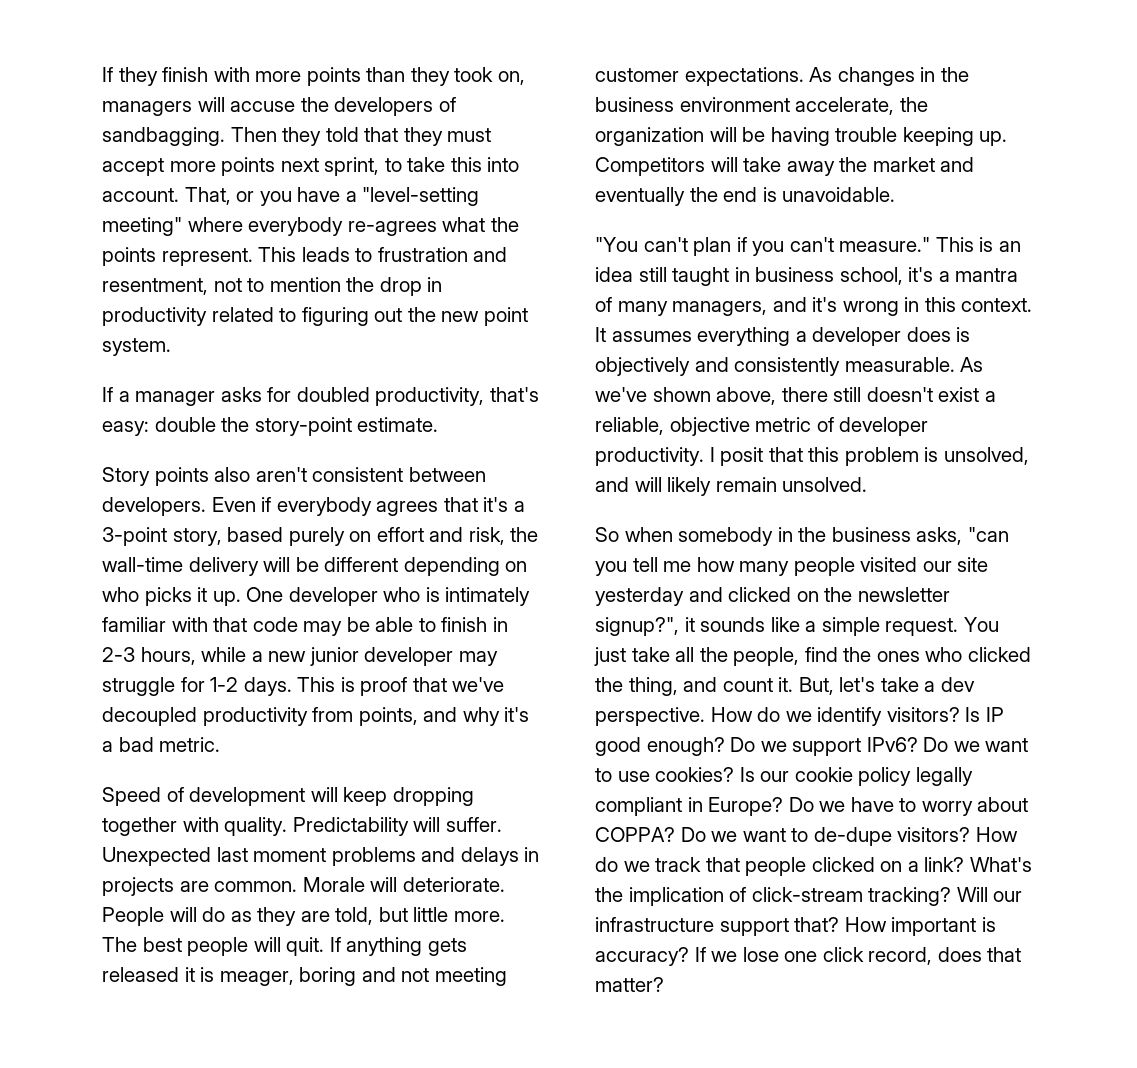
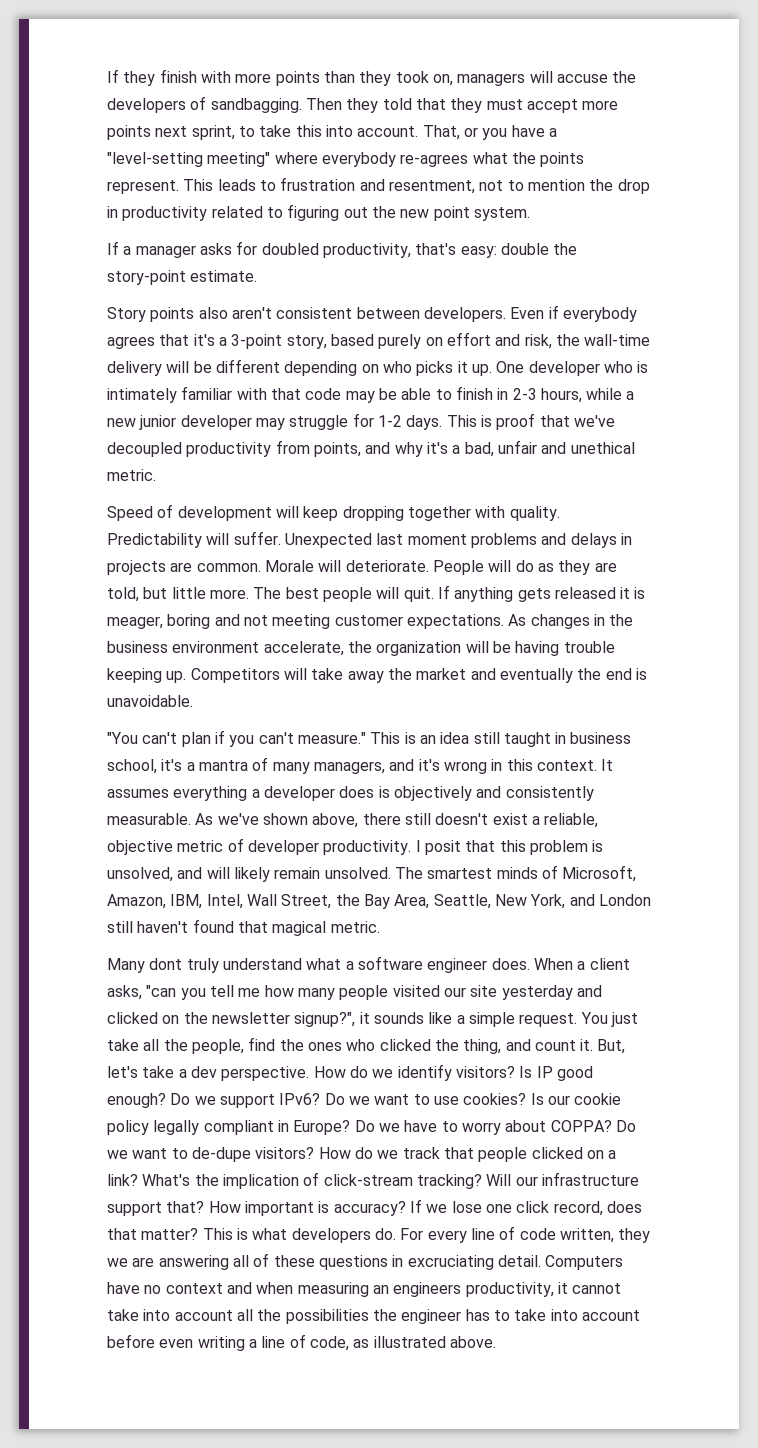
- This is proof that we've decoupled productivity from points, and why it's a bad metric.
+ This is proof that we've decoupled productivity from points, and why it's a bad, unfair and unethical metric.
- I posit that this problem is unsolved, and will likely remain unsolved.
- So when somebody in the business asks, "can you tell me how many people visited our site yesterday and clicked on the newsletter signup?", it sounds like a simple request.
+ I posit that this problem is unsolved, and will likely remain unsolved. The smartest minds of Microsoft, Amazon, IBM, Intel, Wall Street, the Bay Area, Seattle, New York, and London still haven't found that magical metric.
+ Many dont truly understand what a software engineer does. When a client asks, "can you tell me how many people visited our site yesterday and clicked on the newsletter signup?", it sounds like a simple request.
+ This is what developers do. For every line of code written, they we are answering all of these questions in excruciating detail. Computers have no context and when measuring an engineers productivity, it cannot take into account all the possibilities the engineer has to take into account before even writing a line of code, as illustrated above.

